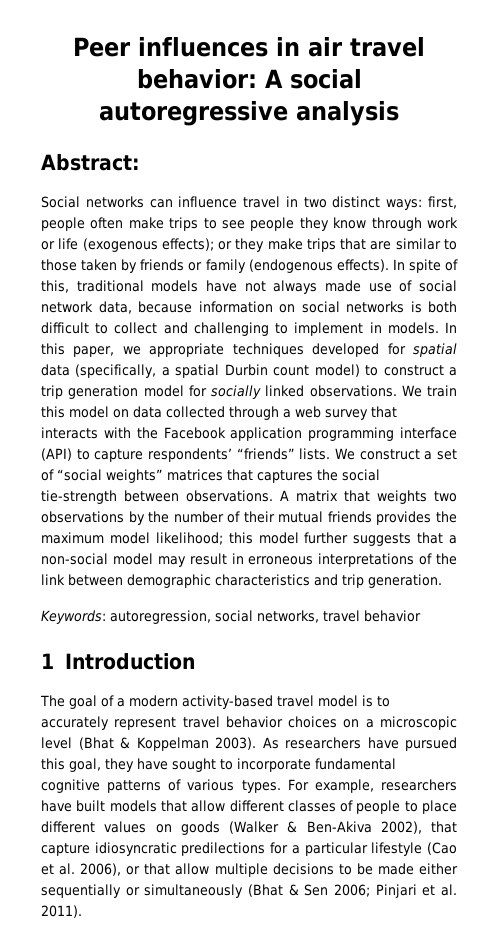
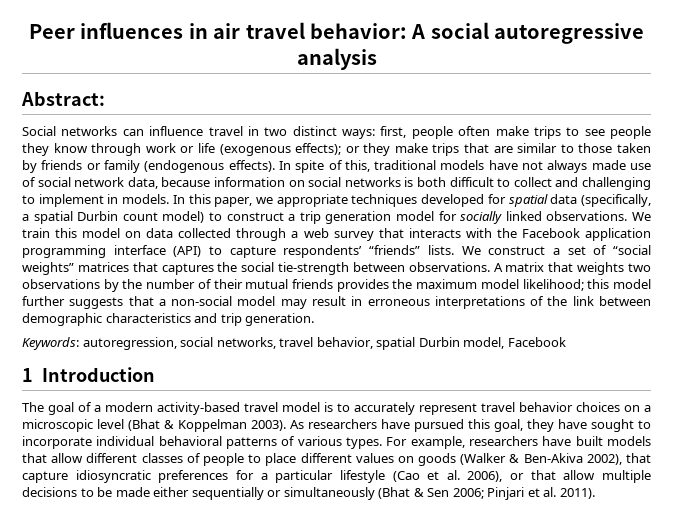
- Keywords: autoregression, social networks, travel behavior
+ Keywords: autoregression, social networks, travel behavior, spatial Durbin model, Facebook
- As researchers have pursued this goal, they have sought to incorporate fundamental cognitive patterns of various types.
+ As researchers have pursued this goal, they have sought to incorporate individual behavioral patterns of various types.
- For example, researchers have built models that allow different classes of people to place different values on goods (Walker & Ben-Akiva 2002), that capture idiosyncratic predilections for a particular lifestyle (Cao et al. 2006), or that allow multiple decisions to be made either sequentially or simultaneously (Bhat & Sen 2006; Pinjari et al. 2011).
+ For example, researchers have built models that allow different classes of people to place different values on goods (Walker & Ben-Akiva 2002), that capture idiosyncratic preferences for a particular lifestyle (Cao et al. 2006), or that allow multiple decisions to be made either sequentially or simultaneously (Bhat & Sen 2006; Pinjari et al. 2011).

